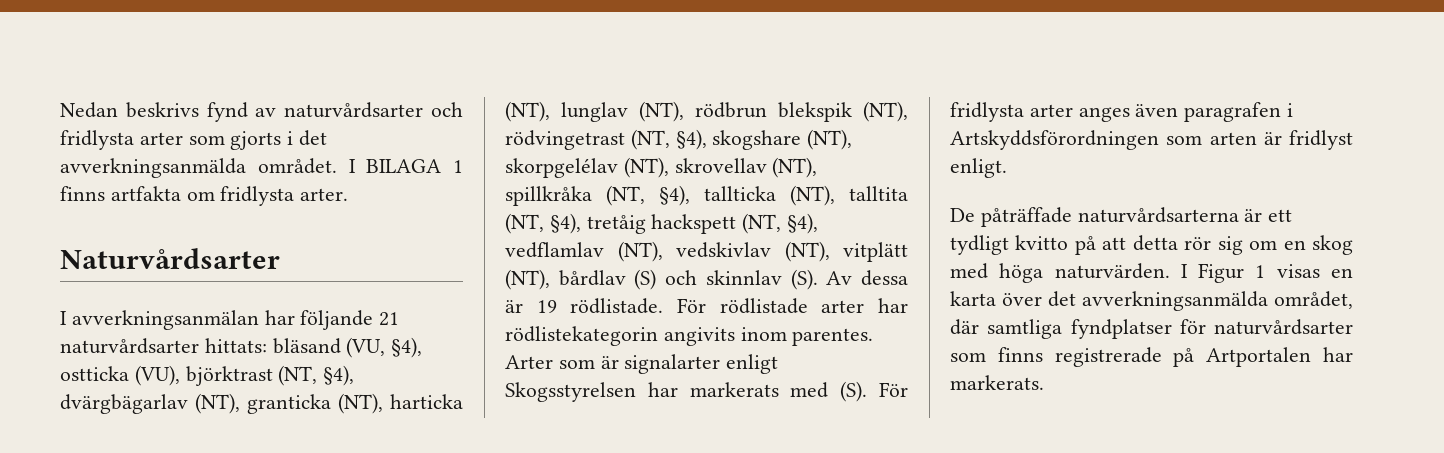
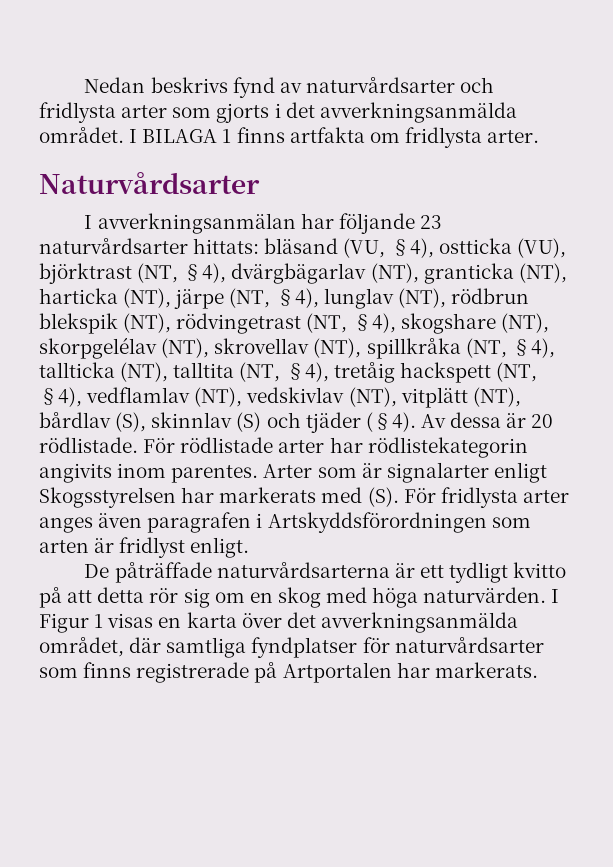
- I avverkningsanmälan har följande 21 naturvårdsarter hittats: bläsand (VU, §4), ostticka (VU), björktrast (NT, §4), dvärgbägarlav (NT), granticka (NT), harticka (NT), lunglav (NT), rödbrun blekspik (NT), rödvingetrast (NT, §4), skogshare (NT), skorpgelélav (NT), skrovellav (NT), spillkråka (NT, §4), tallticka (NT), talltita (NT, §4), tretåig hackspett (NT, §4), vedflamlav (NT), vedskivlav (NT), vitplätt (NT), bårdlav (S) och skinnlav (S). Av dessa är 19 rödlistade.
+ I avverkningsanmälan har följande 23 naturvårdsarter hittats: bläsand (VU, §4), ostticka (VU), björktrast (NT, §4), dvärgbägarlav (NT), granticka (NT), harticka (NT), järpe (NT, §4), lunglav (NT), rödbrun blekspik (NT), rödvingetrast (NT, §4), skogshare (NT), skorpgelélav (NT), skrovellav (NT), spillkråka (NT, §4), tallticka (NT), talltita (NT, §4), tretåig hackspett (NT, §4), vedflamlav (NT), vedskivlav (NT), vitplätt (NT), bårdlav (S), skinnlav (S) och tjäder (§4). Av dessa är 20 rödlistade.

